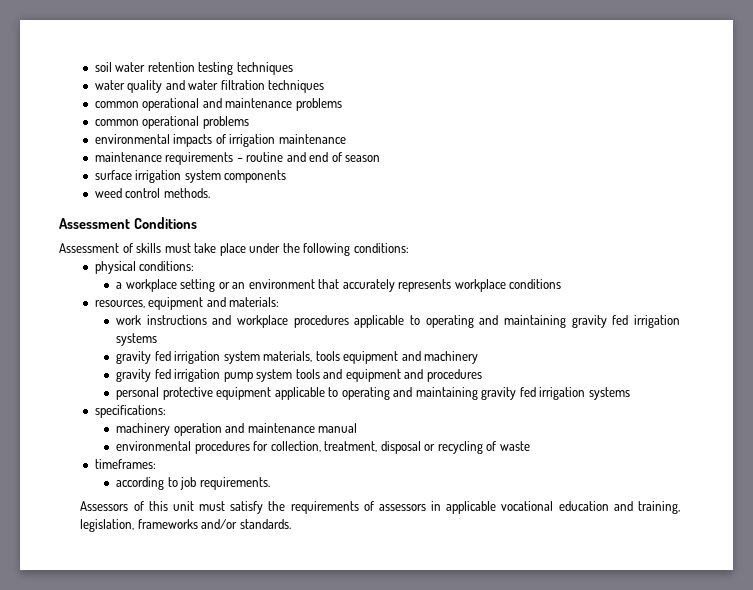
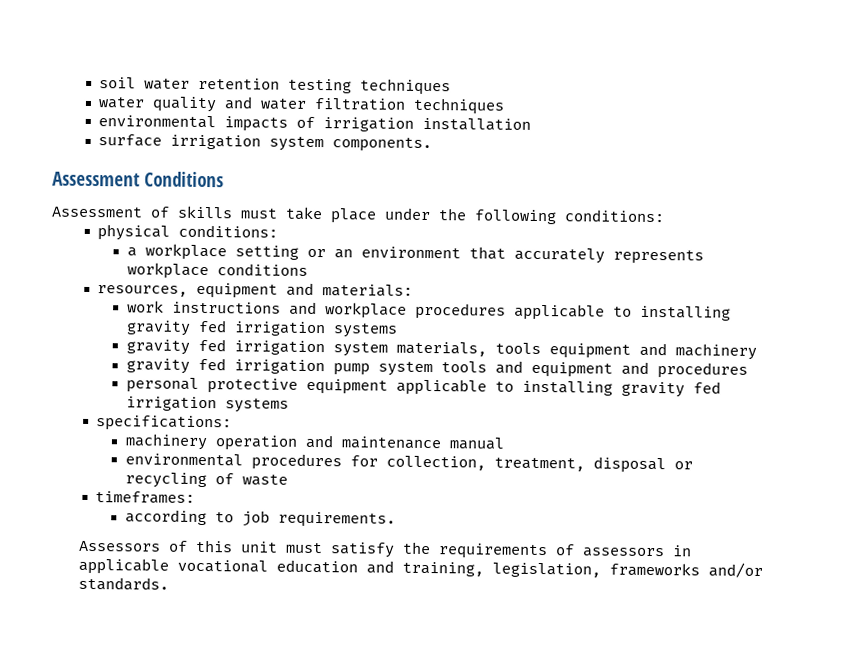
- common operational and maintenance problems
- common operational problems
- environmental impacts of irrigation maintenance
- maintenance requirements – routine and end of season
+ environmental impacts of irrigation installation
- surface irrigation system components
- weed control methods.
+ surface irrigation system components.
- work instructions and workplace procedures applicable to operating and maintaining gravity fed irrigation systems
+ work instructions and workplace procedures applicable to installing gravity fed irrigation systems
- personal protective equipment applicable to operating and maintaining gravity fed irrigation systems
+ personal protective equipment applicable to installing gravity fed irrigation systems

